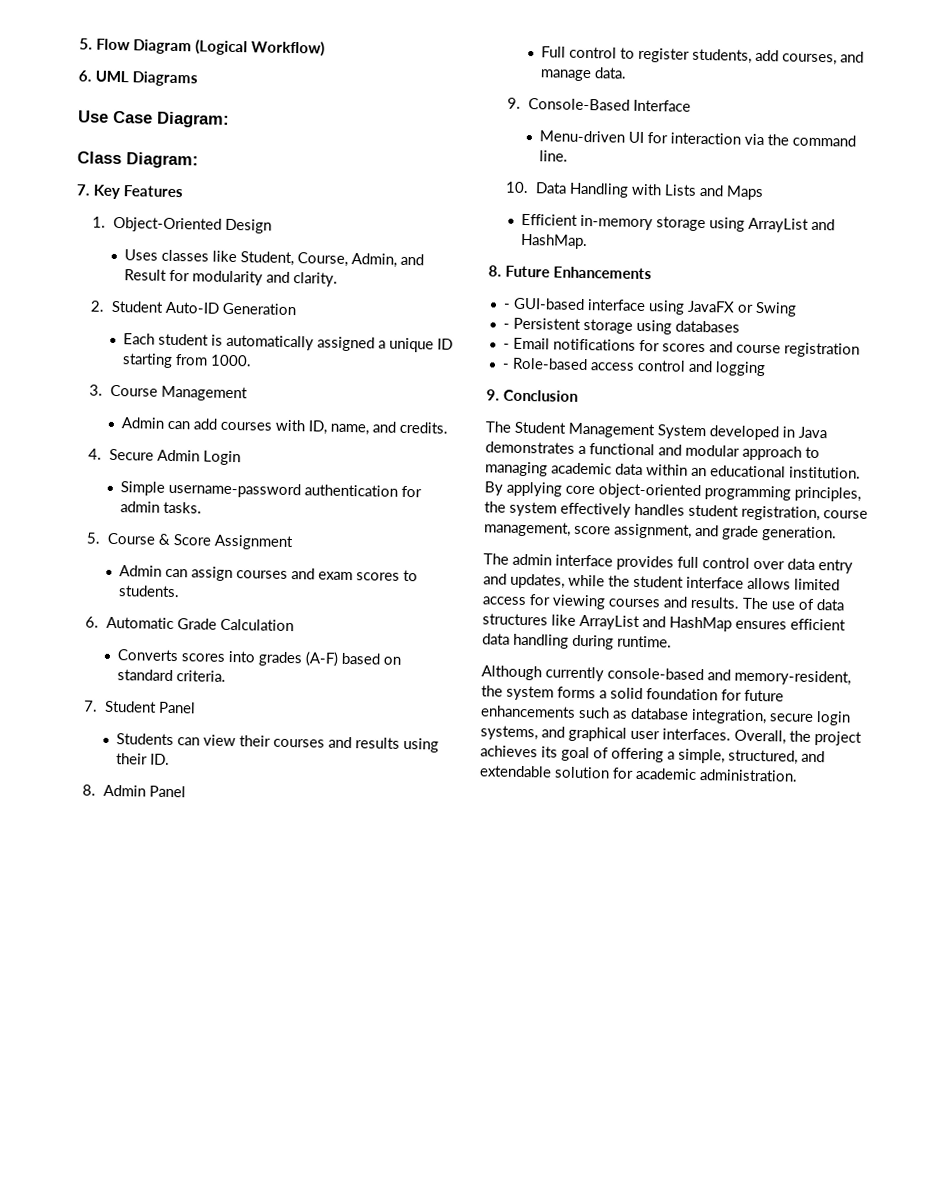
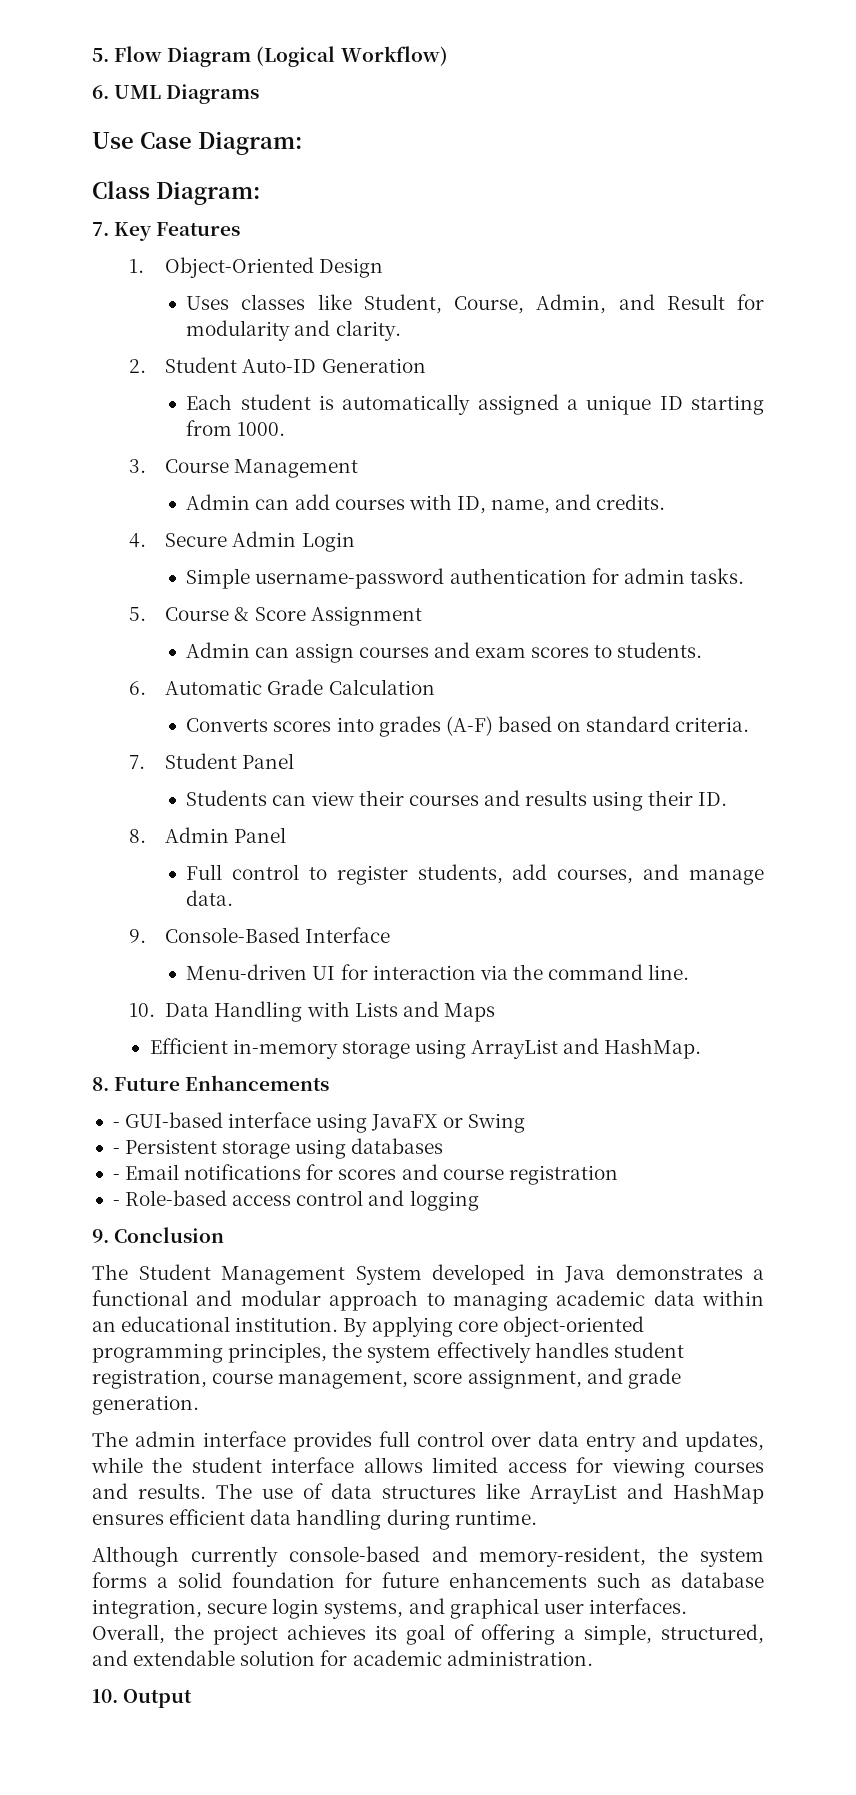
+ 10. Output

